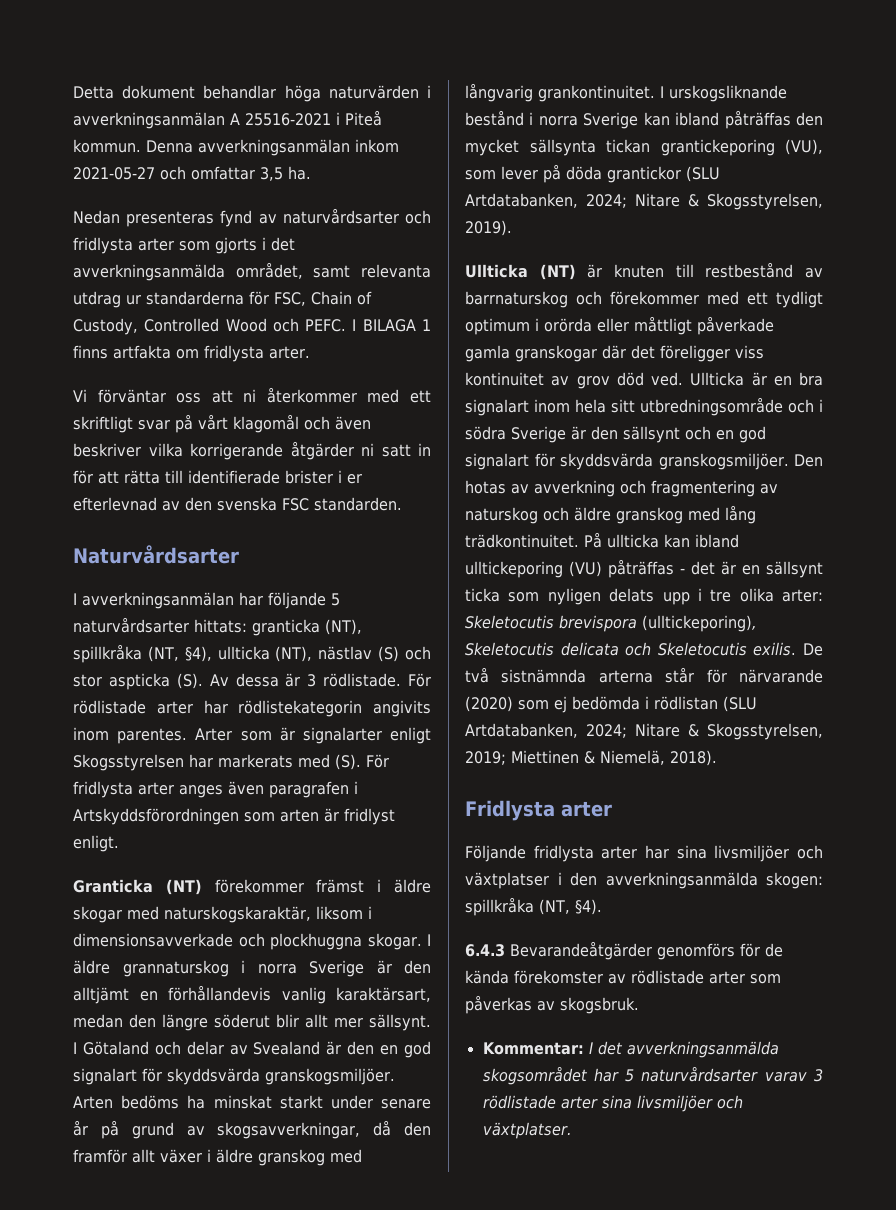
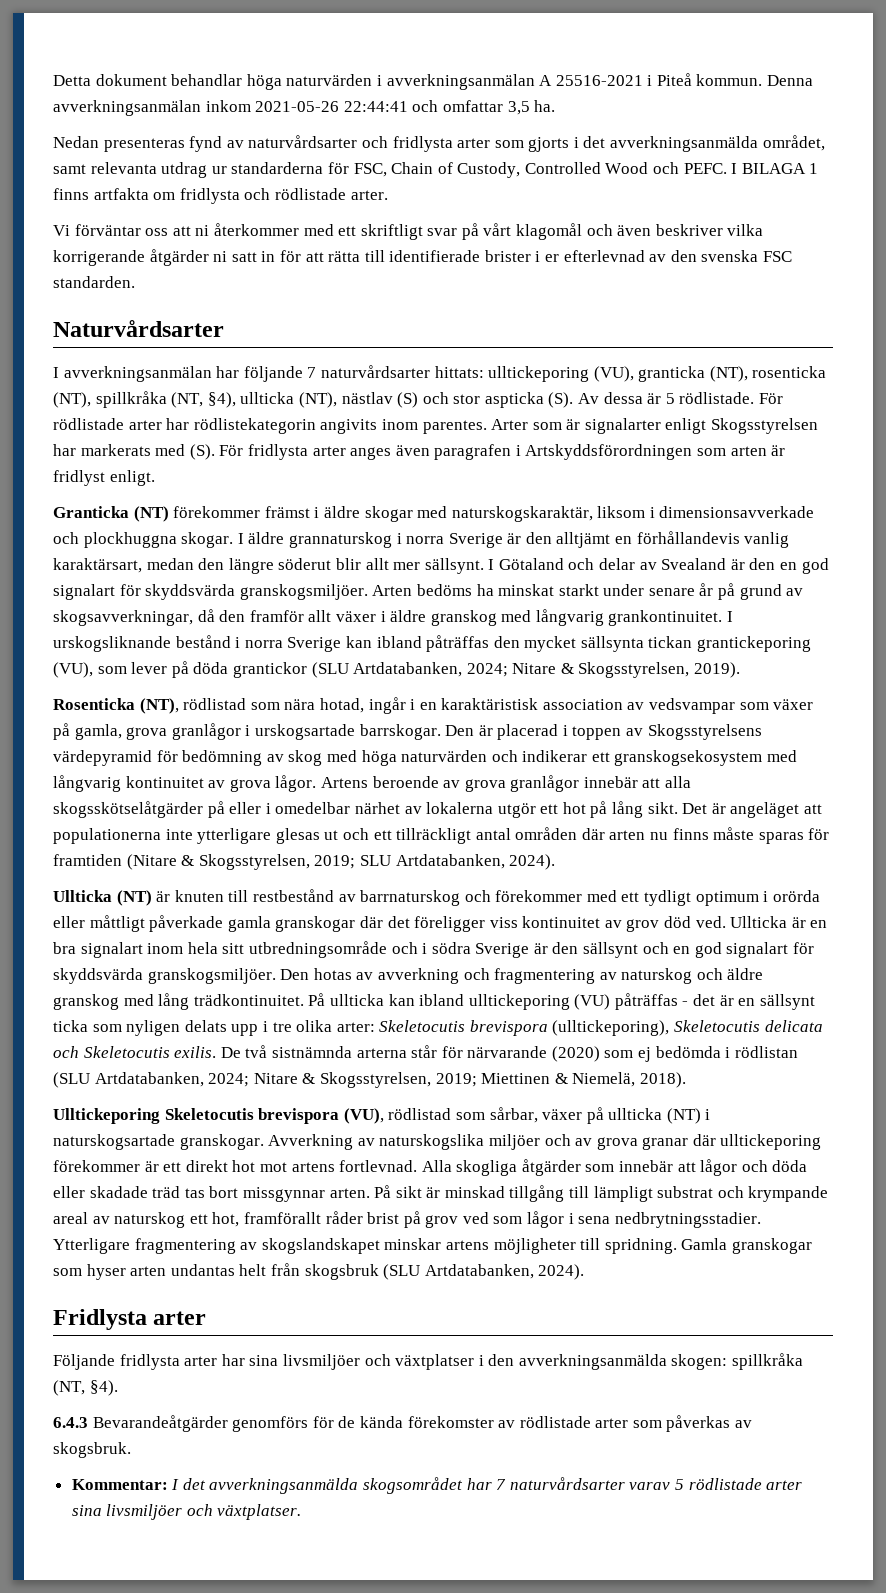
- Denna avverkningsanmälan inkom 2021-05-27 och omfattar 3,5 ha.
+ Denna avverkningsanmälan inkom 2021-05-26 22:44:41 och omfattar 3,5 ha.
- I BILAGA 1 finns artfakta om fridlysta arter.
+ I BILAGA 1 finns artfakta om fridlysta och rödlistade arter.
- I avverkningsanmälan har följande 5 naturvårdsarter hittats: granticka (NT), spillkråka (NT, §4), ullticka (NT), nästlav (S) och stor aspticka (S). Av dessa är 3 rödlistade.
+ I avverkningsanmälan har följande 7 naturvårdsarter hittats: ulltickeporing (VU), granticka (NT), rosenticka (NT), spillkråka (NT, §4), ullticka (NT), nästlav (S) och stor aspticka (S). Av dessa är 5 rödlistade.
+ Rosenticka (NT), rödlistad som nära hotad, ingår i en karaktäristisk association av vedsvampar som växer på gamla, grova granlågor i urskogsartade barrskogar. Den är placerad i toppen av Skogsstyrelsens värdepyramid för bedömning av skog med höga naturvärden och indikerar ett granskogsekosystem med långvarig kontinuitet av grova lågor. Artens beroende av grova granlågor innebär att alla skogsskötselåtgärder på eller i omedelbar närhet av lokalerna utgör ett hot på lång sikt. Det är angeläget att populationerna inte ytterligare glesas ut och ett tillräckligt antal områden där arten nu finns måste sparas för framtiden (Nitare & Skogsstyrelsen, 2019; SLU Artdatabanken, 2024).
+ Ulltickeporing Skeletocutis brevispora (VU), rödlistad som sårbar, växer på ullticka (NT) i naturskogsartade granskogar. Avverkning av naturskogslika miljöer och av grova granar där ulltickeporing förekommer är ett direkt hot mot artens fortlevnad. Alla skogliga åtgärder som innebär att lågor och döda eller skadade träd tas bort missgynnar arten. På sikt är minskad tillgång till lämpligt substrat och krympande areal av naturskog ett hot, framförallt råder brist på grov ved som lågor i sena nedbrytningsstadier. Ytterligare fragmentering av skogslandskapet minskar artens möjligheter till spridning. Gamla granskogar som hyser arten undantas helt från skogsbruk (SLU Artdatabanken, 2024).
- Kommentar: I det avverkningsanmälda skogsområdet har 5 naturvårdsarter varav 3 rödlistade arter sina livsmiljöer och växtplatser.
+ Kommentar: I det avverkningsanmälda skogsområdet har 7 naturvårdsarter varav 5 rödlistade arter sina livsmiljöer och växtplatser.

